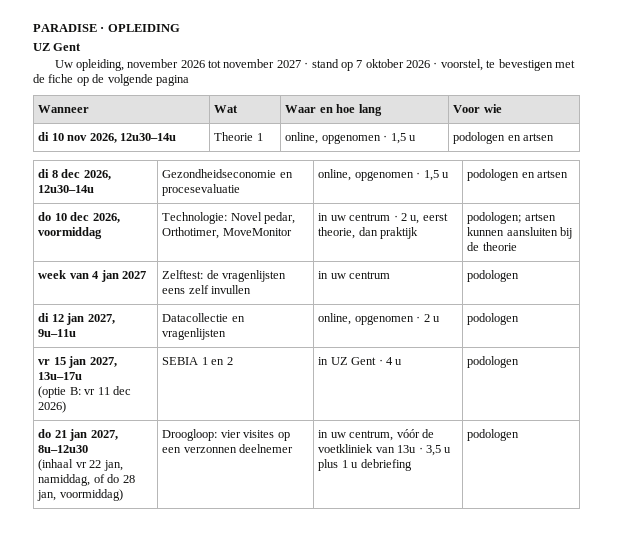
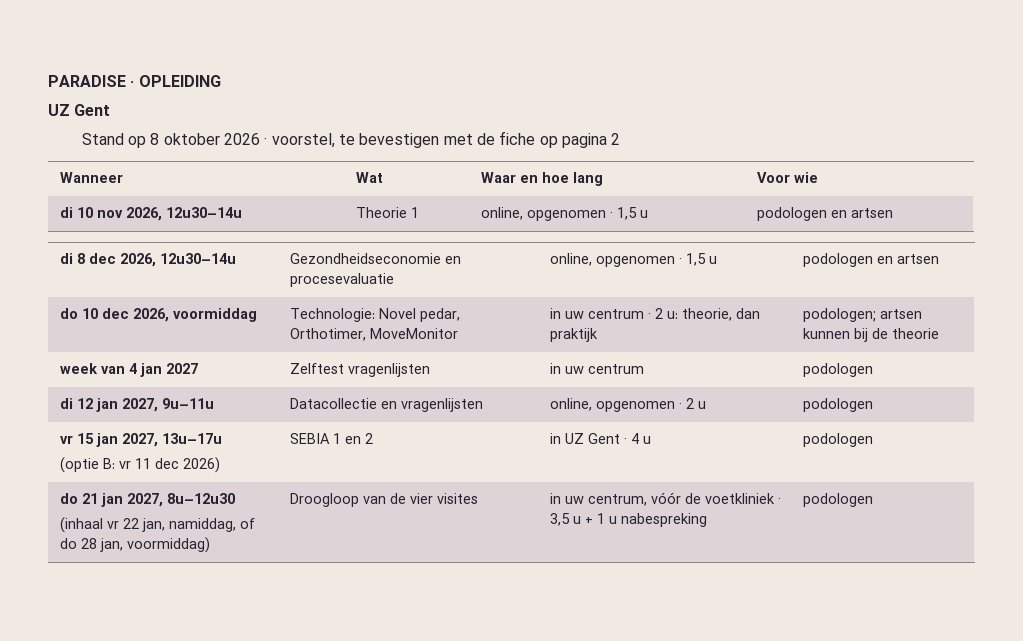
- Uw opleiding, november 2026 tot november 2027 · stand op 7 oktober 2026 · voorstel, te bevestigen met de fiche op de volgende pagina
+ Stand op 8 oktober 2026 · voorstel, te bevestigen met de fiche op pagina 2
- do 10 dec 2026, voormiddag | Technologie: Novel pedar, Orthotimer, MoveMonitor | in uw centrum · 2 u, eerst theorie, dan praktijk | podologen; artsen kunnen aansluiten bij de theorie
+ do 10 dec 2026, voormiddag | Technologie: Novel pedar, Orthotimer, MoveMonitor | in uw centrum · 2 u: theorie, dan praktijk | podologen; artsen kunnen bij de theorie
- week van 4 jan 2027 | Zelftest: de vragenlijsten eens zelf invullen | in uw centrum | podologen
+ week van 4 jan 2027 | Zelftest vragenlijsten | in uw centrum | podologen
  do 21 jan 2027, 8u–12u30
- (inhaal vr 22 jan, namiddag, of do 28 jan, voormiddag) | Droogloop: vier visites op een verzonnen deelnemer | in uw centrum, vóór de voetkliniek van 13u · 3,5 u plus 1 u debriefing | podologen
+ (inhaal vr 22 jan, namiddag, of do 28 jan, voormiddag) | Droogloop van de vier visites | in uw centrum, vóór de voetkliniek · 3,5 u + 1 u nabespreking | podologen

